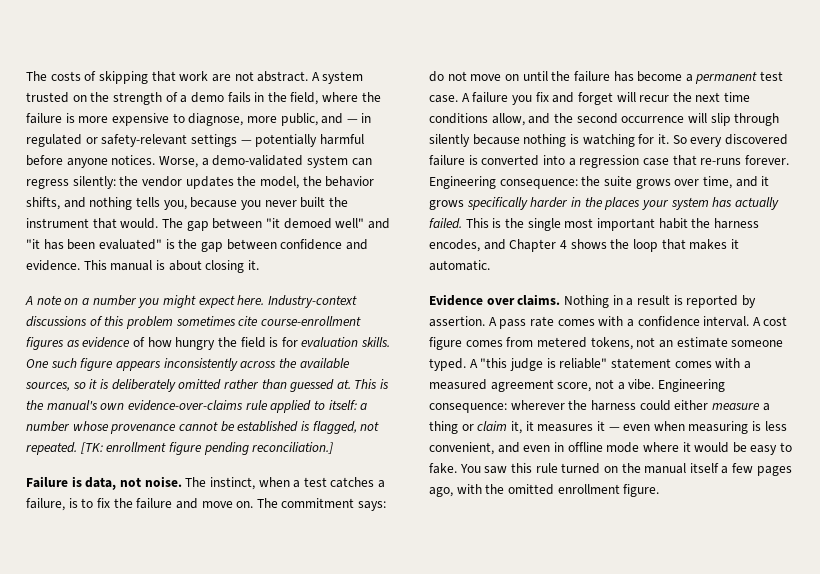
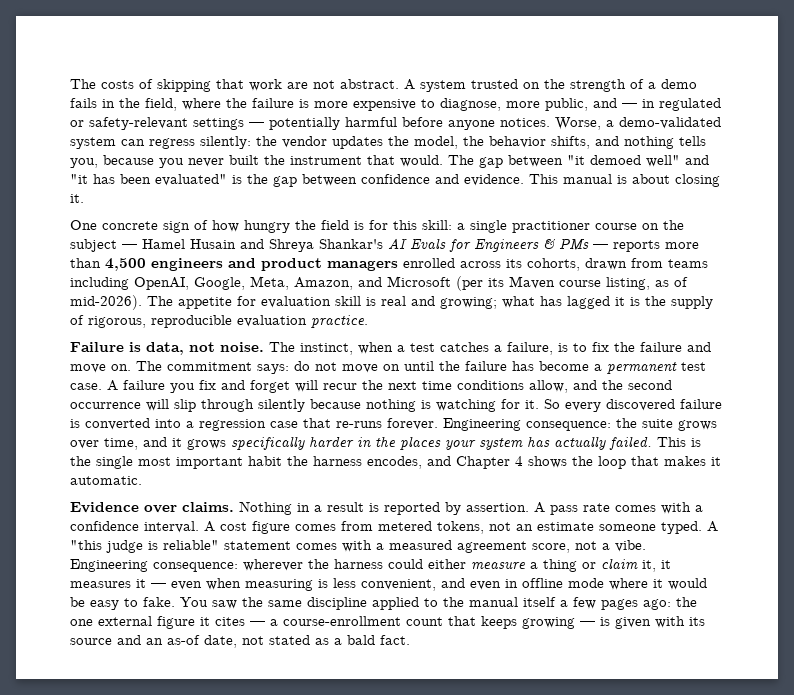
- A note on a number you might expect here. Industry-context discussions of this problem sometimes cite course-enrollment figures as evidence of how hungry the field is for evaluation skills. One such figure appears inconsistently across the available sources, so it is deliberately omitted rather than guessed at. This is the manual's own evidence-over-claims rule applied to itself: a number whose provenance cannot be established is flagged, not repeated. [TK: enrollment figure pending reconciliation.]
+ One concrete sign of how hungry the field is for this skill: a single practitioner course on the subject — Hamel Husain and Shreya Shankar's AI Evals for Engineers & PMs — reports more than 4,500 engineers and product managers enrolled across its cohorts, drawn from teams including OpenAI, Google, Meta, Amazon, and Microsoft (per its Maven course listing, as of mid-2026). The appetite for evaluation skill is real and growing; what has lagged it is the supply of rigorous, reproducible evaluation practice.
- You saw this rule turned on the manual itself a few pages ago, with the omitted enrollment figure.
+ You saw the same discipline applied to the manual itself a few pages ago: the one external figure it cites — a course-enrollment count that keeps growing — is given with its source and an as-of date, not stated as a bald fact.

